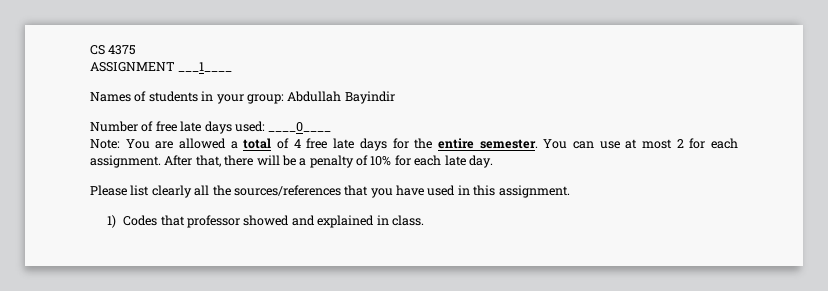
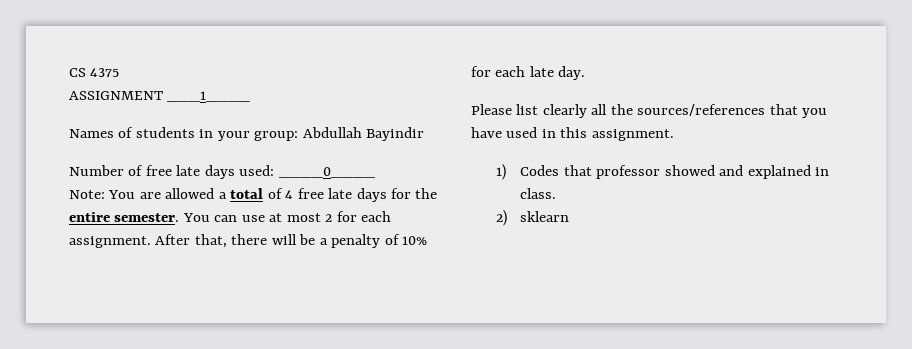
+ 2) sklearn

